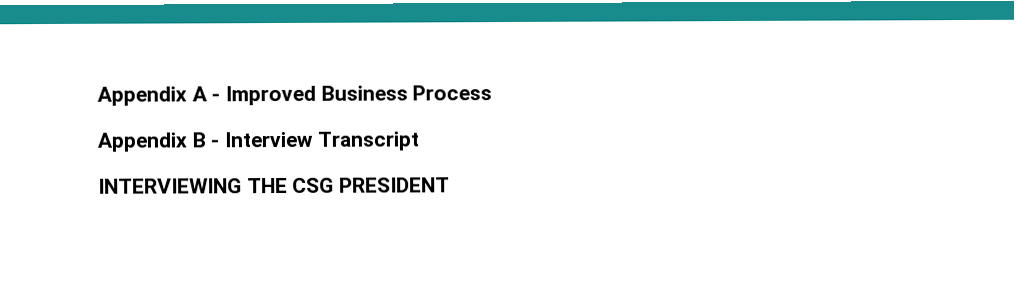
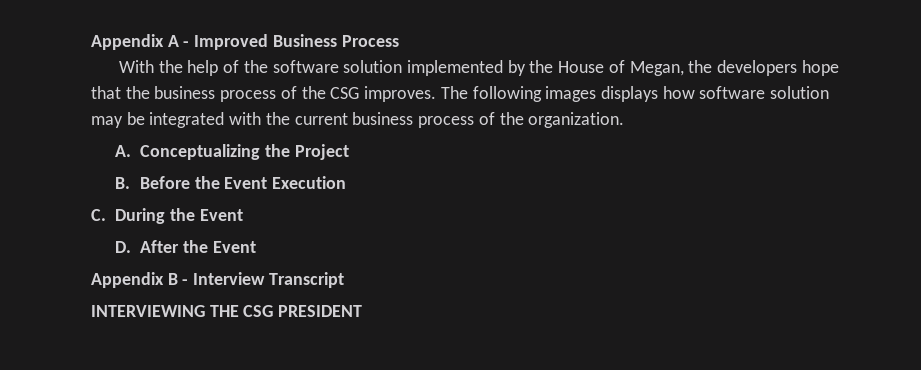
+ With the help of the software solution implemented by the House of Megan, the developers hope that the business process of the CSG improves. The following images displays how software solution may be integrated with the current business process of the organization.
+ A. Conceptualizing the Project
+ B. Before the Event Execution
+ C. During the Event
+ D. After the Event

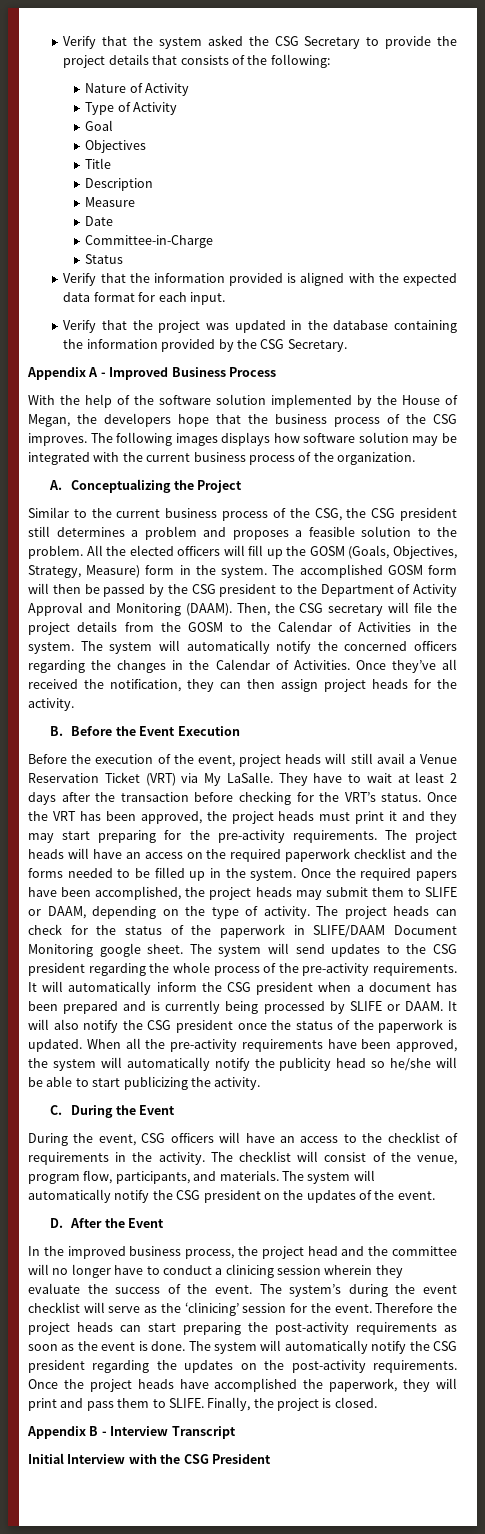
+ Verify that the system asked the CSG Secretary to provide the project details that consists of the following:
+ Nature of Activity
+ Type of Activity
+ Goal
+ Objectives
+ Title
+ Description
+ Measure
+ Date
+ Committee-in-Charge
+ Status
+ Verify that the information provided is aligned with the expected data format for each input.
+ Verify that the project was updated in the database containing the information provided by the CSG Secretary.
+ Similar to the current business process of the CSG, the CSG president still determines a problem and proposes a feasible solution to the problem. All the elected officers will fill up the GOSM (Goals, Objectives, Strategy, Measure) form in the system. The accomplished GOSM form will then be passed by the CSG president to the Department of Activity Approval and Monitoring (DAAM). Then, the CSG secretary will file the project details from the GOSM to the Calendar of Activities in the system. The system will automatically notify the concerned officers regarding the changes in the Calendar of Activities. Once they’ve all received the notification, they can then assign project heads for the activity.
+ Before the execution of the event, project heads will still avail a Venue Reservation Ticket (VRT) via My LaSalle. They have to wait at least 2 days after the transaction before checking for the VRT’s status. Once the VRT has been approved, the project heads must print it and they may start preparing for the pre-activity requirements. The project heads will have an access on the required paperwork checklist and the forms needed to be filled up in the system. Once the required papers have been accomplished, the project heads may submit them to SLIFE or DAAM, depending on the type of activity. The project heads can check for the status of the paperwork in SLIFE/DAAM Document Monitoring google sheet. The system will send updates to the CSG president regarding the whole process of the pre-activity requirements. It will automatically inform the CSG president when a document has been prepared and is currently being processed by SLIFE or DAAM. It will also notify the CSG president once the status of the paperwork is updated. When all the pre-activity requirements have been approved, the system will automatically notify the publicity head so he/she will be able to start publicizing the activity.
  C. During the Event
+ During the event, CSG officers will have an access to the checklist of requirements in the activity. The checklist will consist of the venue, program flow, participants, and materials. The system will automatically notify the CSG president on the updates of the event.
  D. After the Event
+ In the improved business process, the project head and the committee will no longer have to conduct a clinicing session wherein they evaluate the success of the event. The system’s during the event checklist will serve as the ‘clinicing’ session for the event. Therefore the project heads can start preparing the post-activity requirements as soon as the event is done. The system will automatically notify the CSG president regarding the updates on the post-activity requirements. Once the project heads have accomplished the paperwork, they will print and pass them to SLIFE. Finally, the project is closed.
- INTERVIEWING THE CSG PRESIDENT
+ Initial Interview with the CSG President

